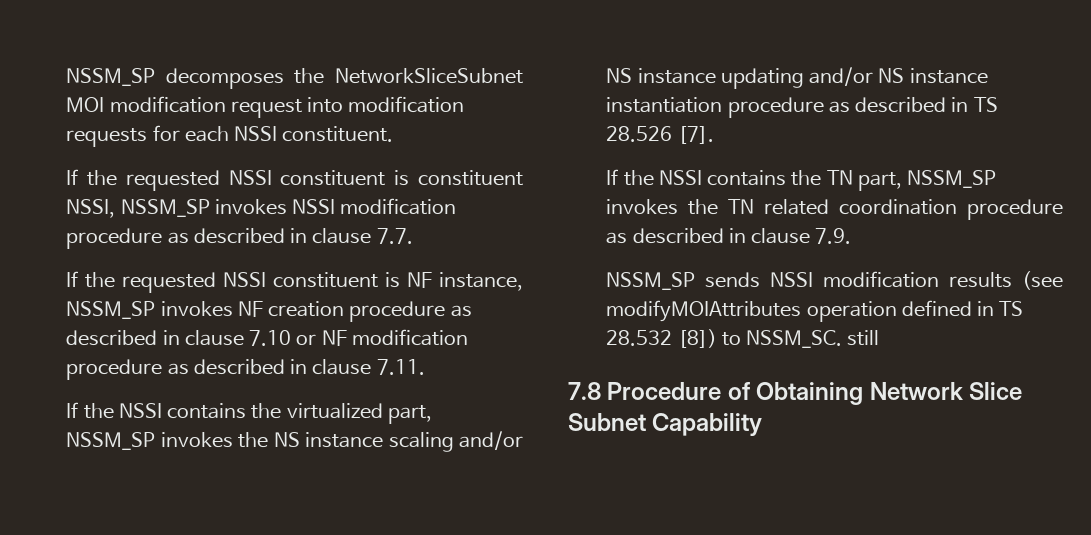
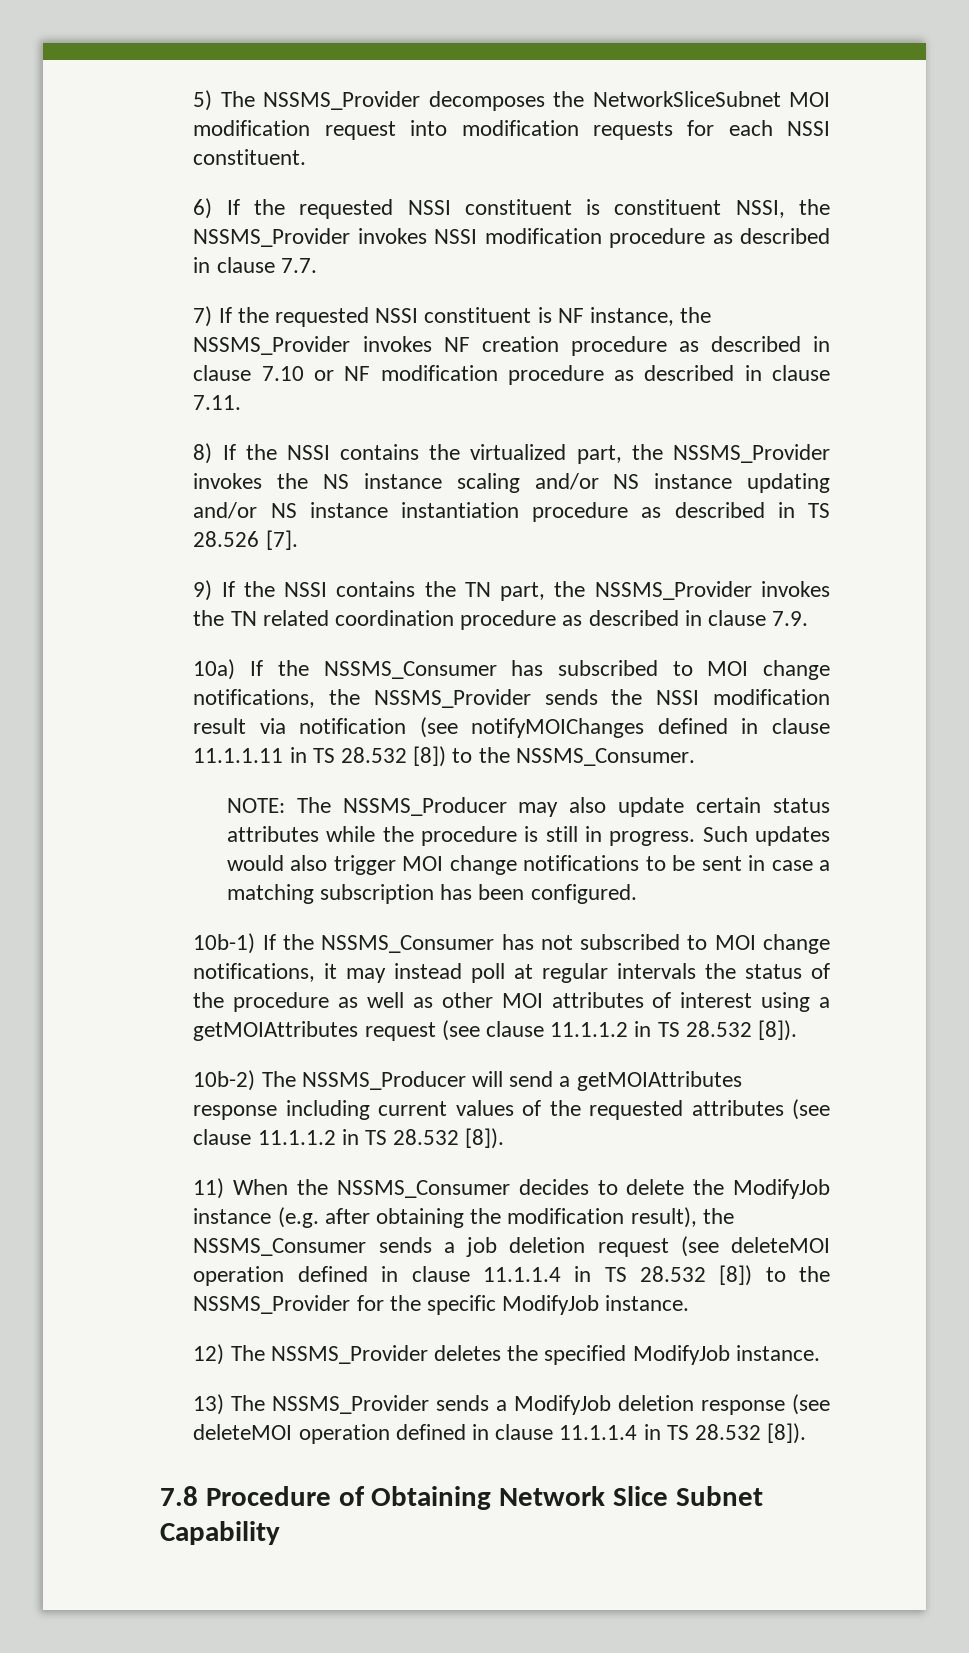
- NSSM_SP decomposes the NetworkSliceSubnet MOI modification request into modification requests for each NSSI constituent.
+ 5) The NSSMS_Provider decomposes the NetworkSliceSubnet MOI modification request into modification requests for each NSSI constituent.
- If the requested NSSI constituent is constituent NSSI, NSSM_SP invokes NSSI modification procedure as described in clause 7.7.
+ 6) If the requested NSSI constituent is constituent NSSI, the NSSMS_Provider invokes NSSI modification procedure as described in clause 7.7.
- If the requested NSSI constituent is NF instance, NSSM_SP invokes NF creation procedure as described in clause 7.10 or NF modification procedure as described in clause 7.11.
+ 7) If the requested NSSI constituent is NF instance, the NSSMS_Provider invokes NF creation procedure as described in clause 7.10 or NF modification procedure as described in clause 7.11.
- If the NSSI contains the virtualized part, NSSM_SP invokes the NS instance scaling and/or NS instance updating and/or NS instance instantiation procedure as described in TS 28.526 [7].
+ 8) If the NSSI contains the virtualized part, the NSSMS_Provider invokes the NS instance scaling and/or NS instance updating and/or NS instance instantiation procedure as described in TS 28.526 [7].
- If the NSSI contains the TN part, NSSM_SP invokes the TN related coordination procedure as described in clause 7.9.
+ 9) If the NSSI contains the TN part, the NSSMS_Provider invokes the TN related coordination procedure as described in clause 7.9.
- NSSM_SP sends NSSI modification results (see modifyMOIAttributes operation defined in TS 28.532 [8]) to NSSM_SC. still
+ 10a) If the NSSMS_Consumer has subscribed to MOI change notifications, the NSSMS_Provider sends the NSSI modification result via notification (see notifyMOIChanges defined in clause 11.1.1.11 in TS 28.532 [8]) to the NSSMS_Consumer.
+ NOTE: The NSSMS_Producer may also update certain status attributes while the procedure is still in progress. Such updates would also trigger MOI change notifications to be sent in case a matching subscription has been configured.
+ 10b-1) If the NSSMS_Consumer has not subscribed to MOI change notifications, it may instead poll at regular intervals the status of the procedure as well as other MOI attributes of interest using a getMOIAttributes request (see clause 11.1.1.2 in TS 28.532 [8]).
+ 10b-2) The NSSMS_Producer will send a getMOIAttributes response including current values of the requested attributes (see clause 11.1.1.2 in TS 28.532 [8]).
+ 11) When the NSSMS_Consumer decides to delete the ModifyJob instance (e.g. after obtaining the modification result), the NSSMS_Consumer sends a job deletion request (see deleteMOI operation defined in clause 11.1.1.4 in TS 28.532 [8]) to the NSSMS_Provider for the specific ModifyJob instance.
+ 12) The NSSMS_Provider deletes the specified ModifyJob instance.
+ 13) The NSSMS_Provider sends a ModifyJob deletion response (see deleteMOI operation defined in clause 11.1.1.4 in TS 28.532 [8]).

